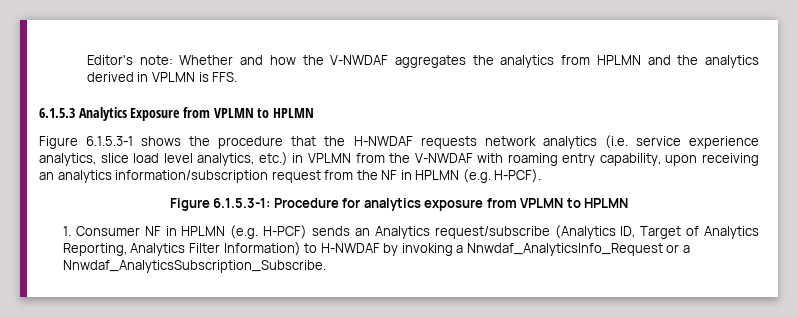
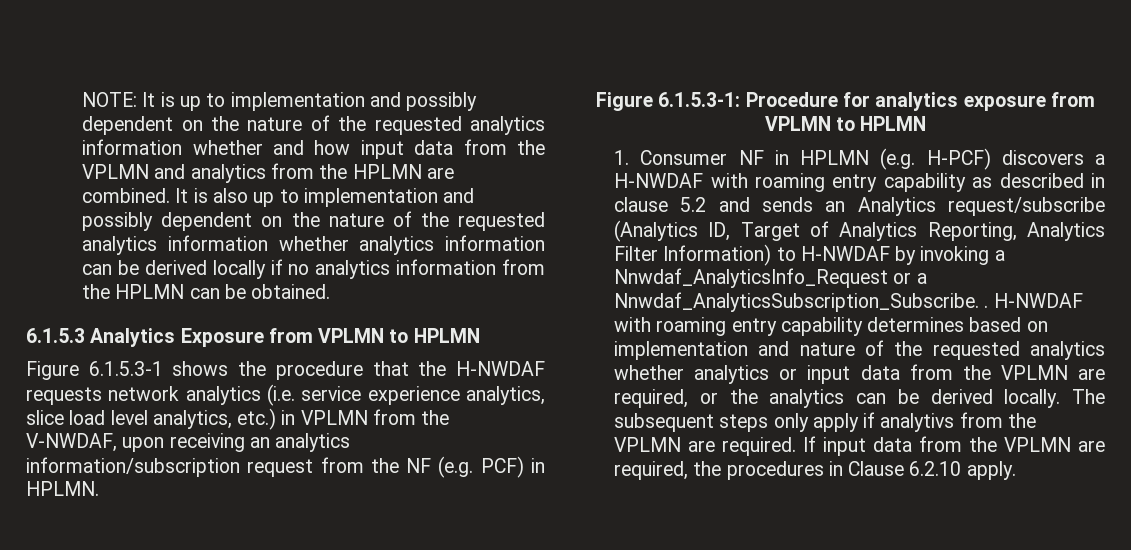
- Editor's note: Whether and how the V-NWDAF aggregates the analytics from HPLMN and the analytics derived in VPLMN is FFS.
+ NOTE: It is up to implementation and possibly dependent on the nature of the requested analytics information whether and how input data from the VPLMN and analytics from the HPLMN are combined. It is also up to implementation and possibly dependent on the nature of the requested analytics information whether analytics information can be derived locally if no analytics information from the HPLMN can be obtained.
- Figure 6.1.5.3-1 shows the procedure that the H-NWDAF requests network analytics (i.e. service experience analytics, slice load level analytics, etc.) in VPLMN from the V-NWDAF with roaming entry capability, upon receiving an analytics information/subscription request from the NF in HPLMN (e.g. H-PCF).
+ Figure 6.1.5.3-1 shows the procedure that the H-NWDAF requests network analytics (i.e. service experience analytics, slice load level analytics, etc.) in VPLMN from the V-NWDAF, upon receiving an analytics information/subscription request from the NF (e.g. PCF) in HPLMN.
- 1. Consumer NF in HPLMN (e.g. H-PCF) sends an Analytics request/subscribe (Analytics ID, Target of Analytics Reporting, Analytics Filter Information) to H-NWDAF by invoking a Nnwdaf_AnalyticsInfo_Request or a Nnwdaf_AnalyticsSubscription_Subscribe.
+ 1. Consumer NF in HPLMN (e.g. H-PCF) discovers a H-NWDAF with roaming entry capability as described in clause 5.2 and sends an Analytics request/subscribe (Analytics ID, Target of Analytics Reporting, Analytics Filter Information) to H-NWDAF by invoking a Nnwdaf_AnalyticsInfo_Request or a Nnwdaf_AnalyticsSubscription_Subscribe. . H-NWDAF with roaming entry capability determines based on implementation and nature of the requested analytics whether analytics or input data from the VPLMN are required, or the analytics can be derived locally. The subsequent steps only apply if analytivs from the VPLMN are required. If input data from the VPLMN are required, the procedures in Clause 6.2.10 apply.

